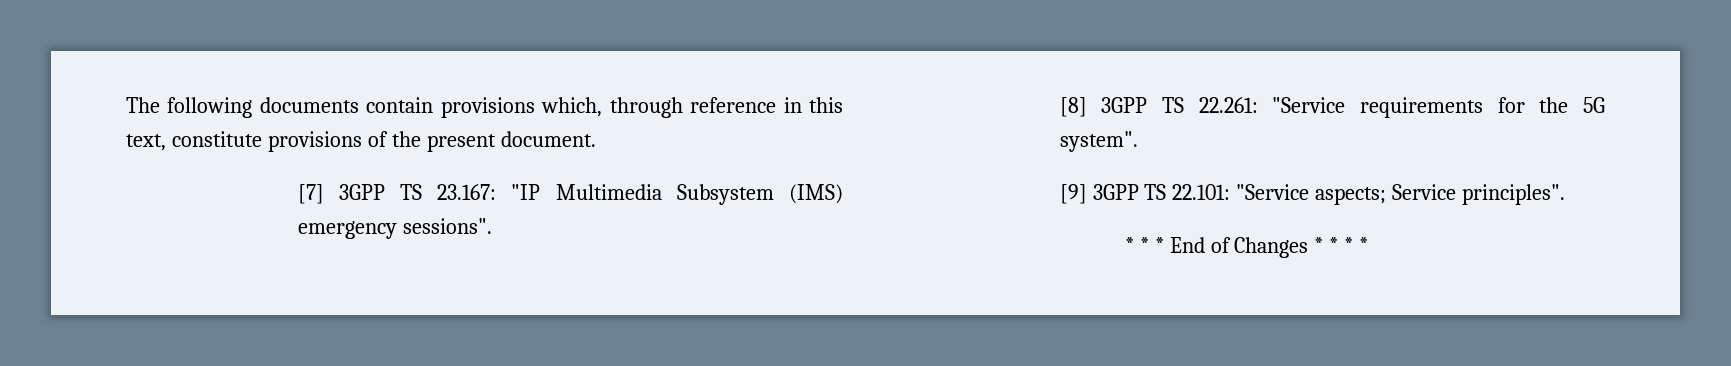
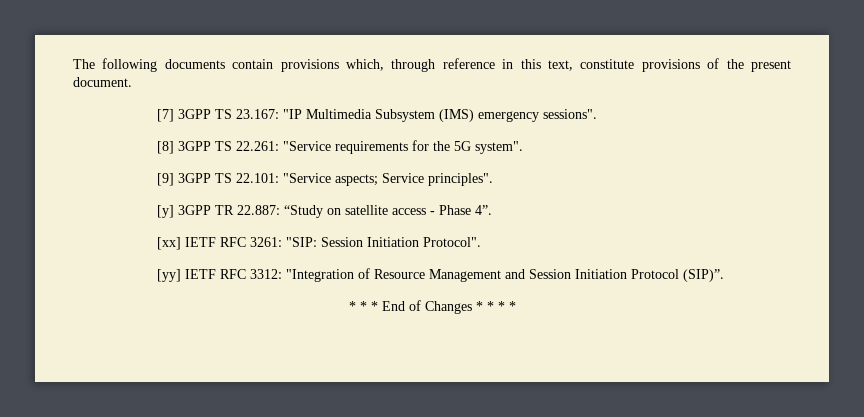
+ [y] 3GPP TR 22.887: “Study on satellite access - Phase 4”.
+ [xx] IETF RFC 3261: "SIP: Session Initiation Protocol".
+ [yy] IETF RFC 3312: "Integration of Resource Management and Session Initiation Protocol (SIP)”.

